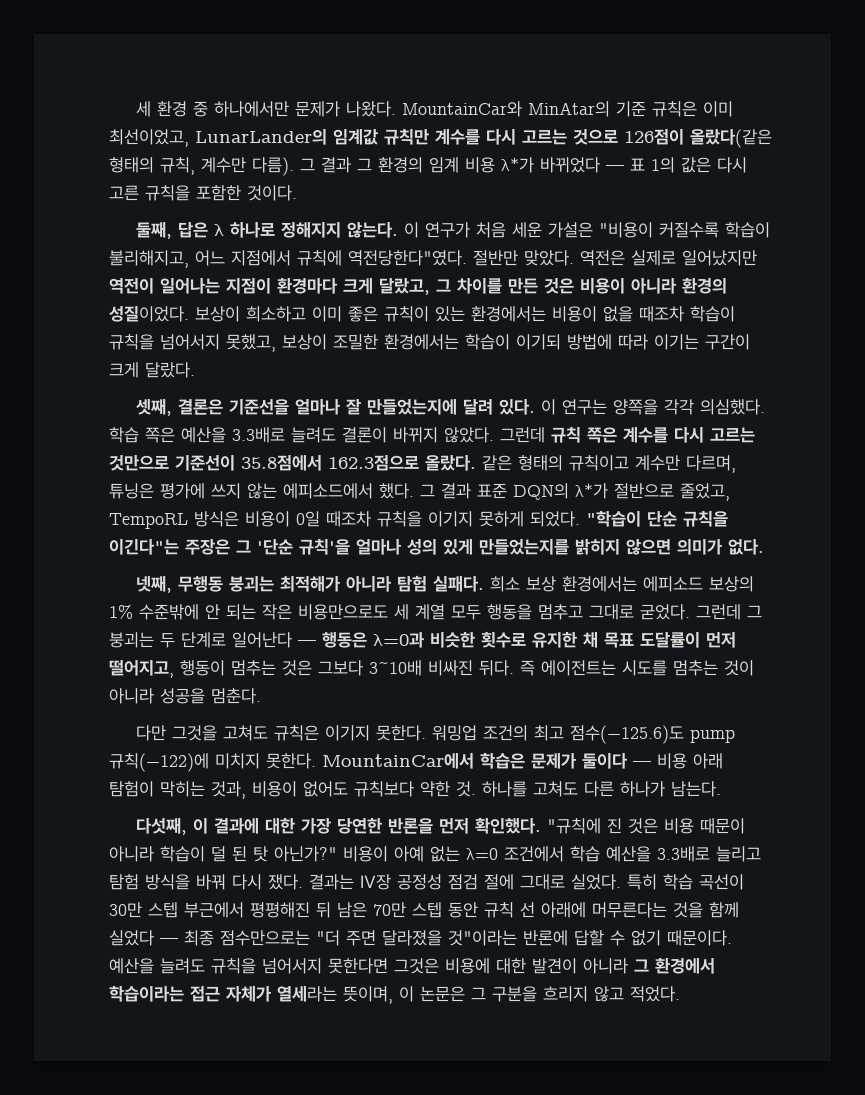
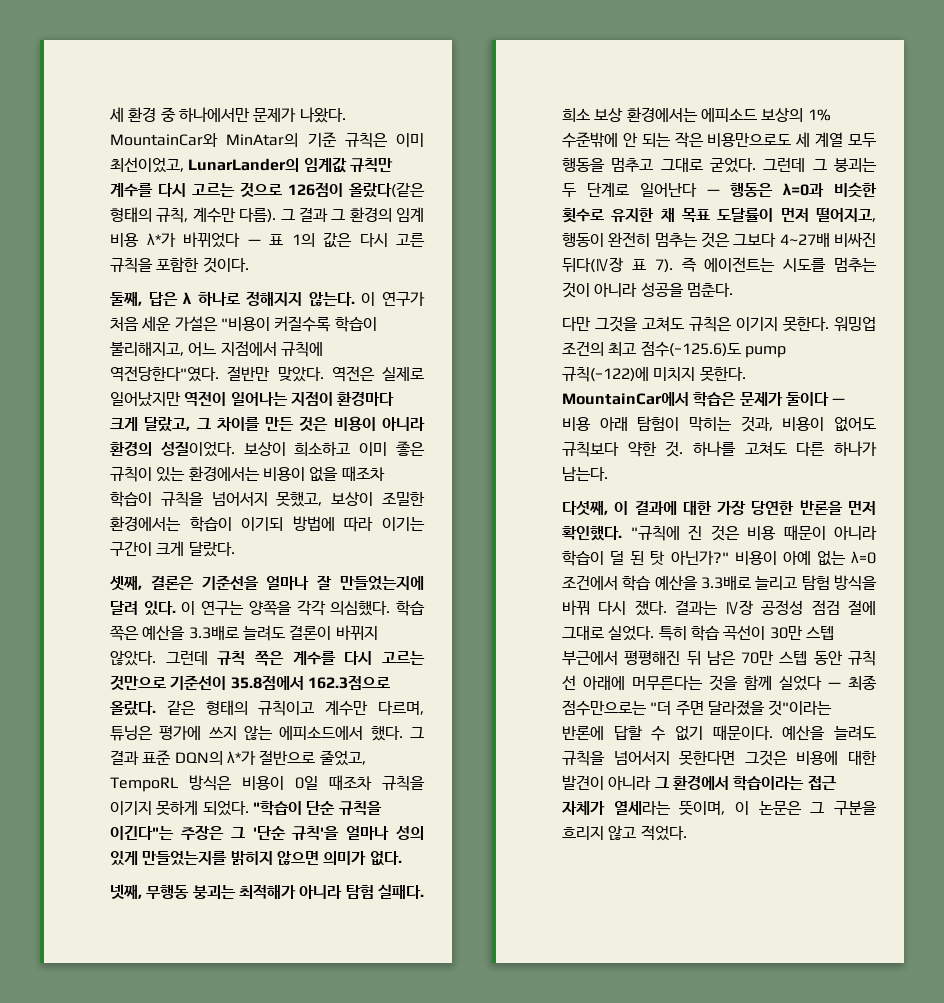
- 그런데 그 붕괴는 두 단계로 일어난다 — 행동은 λ=0과 비슷한 횟수로 유지한 채 목표 도달률이 먼저 떨어지고, 행동이 멈추는 것은 그보다 3~10배 비싸진 뒤다.
+ 그런데 그 붕괴는 두 단계로 일어난다 — 행동은 λ=0과 비슷한 횟수로 유지한 채 목표 도달률이 먼저 떨어지고, 행동이 완전히 멈추는 것은 그보다 4~27배 비싸진 뒤다(Ⅳ장 표 7).

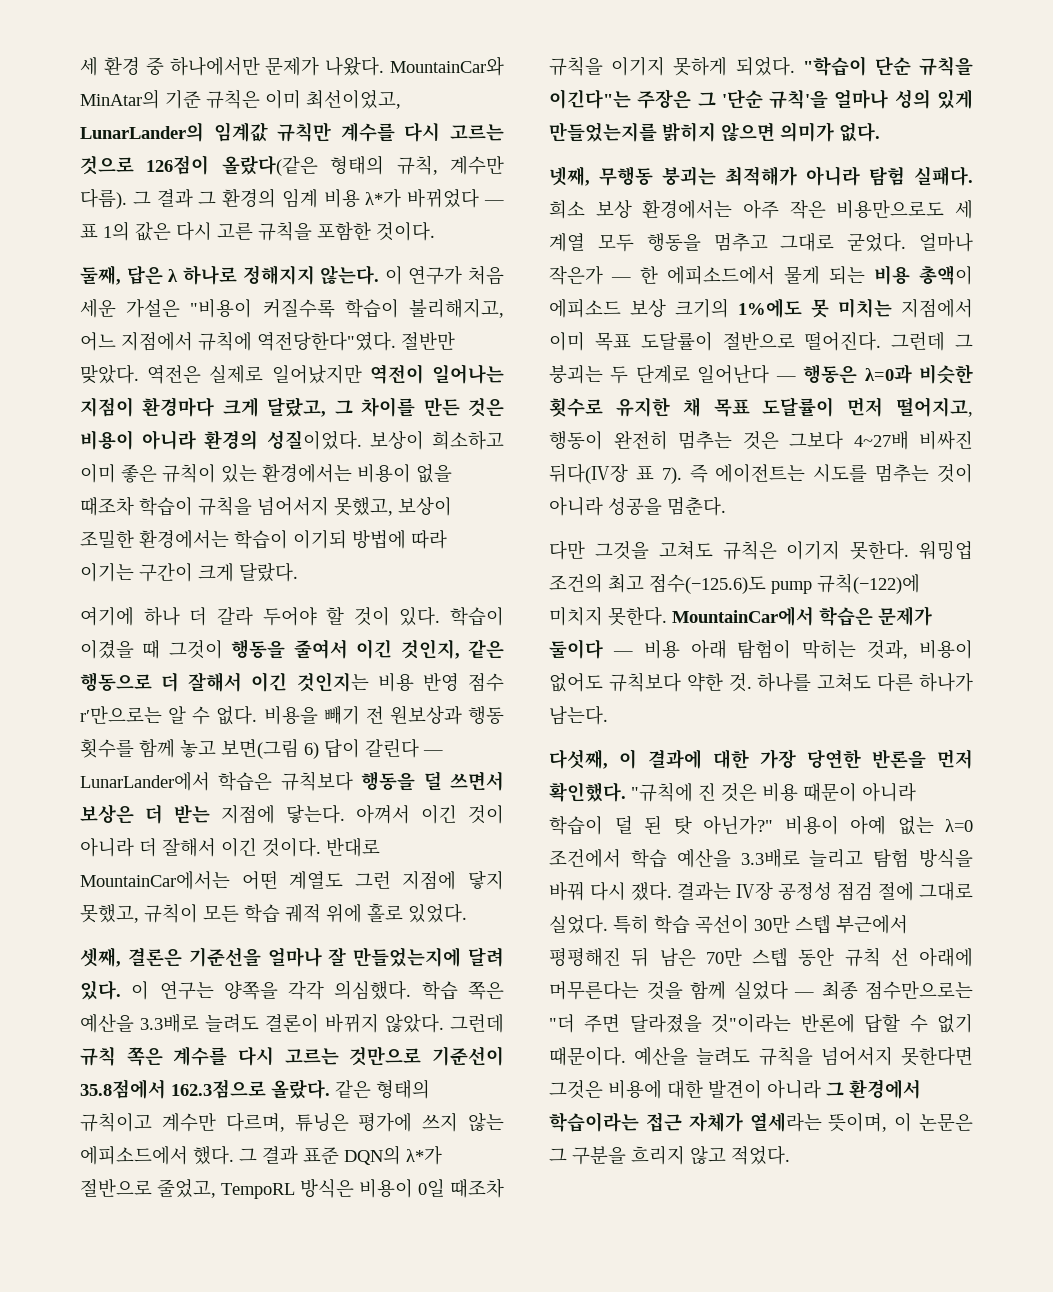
+ 여기에 하나 더 갈라 두어야 할 것이 있다. 학습이 이겼을 때 그것이 행동을 줄여서 이긴 것인지, 같은 행동으로 더 잘해서 이긴 것인지는 비용 반영 점수 r′만으로는 알 수 없다. 비용을 빼기 전 원보상과 행동 횟수를 함께 놓고 보면(그림 6) 답이 갈린다 — LunarLander에서 학습은 규칙보다 행동을 덜 쓰면서 보상은 더 받는 지점에 닿는다. 아껴서 이긴 것이 아니라 더 잘해서 이긴 것이다. 반대로 MountainCar에서는 어떤 계열도 그런 지점에 닿지 못했고, 규칙이 모든 학습 궤적 위에 홀로 있었다.
- 희소 보상 환경에서는 에피소드 보상의 1% 수준밖에 안 되는 작은 비용만으로도 세 계열 모두 행동을 멈추고 그대로 굳었다.
+ 희소 보상 환경에서는 아주 작은 비용만으로도 세 계열 모두 행동을 멈추고 그대로 굳었다.
+ 얼마나 작은가 — 한 에피소드에서 물게 되는 비용 총액이 에피소드 보상 크기의 1%에도 못 미치는 지점에서 이미 목표 도달률이 절반으로 떨어진다.

